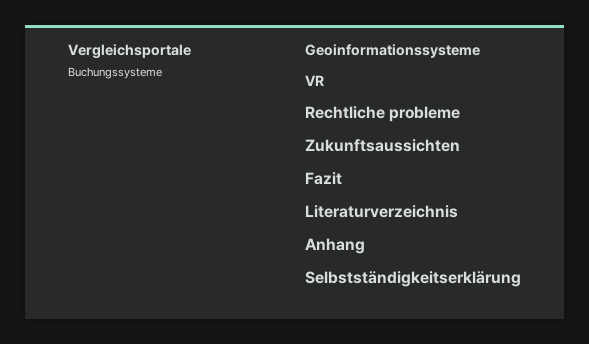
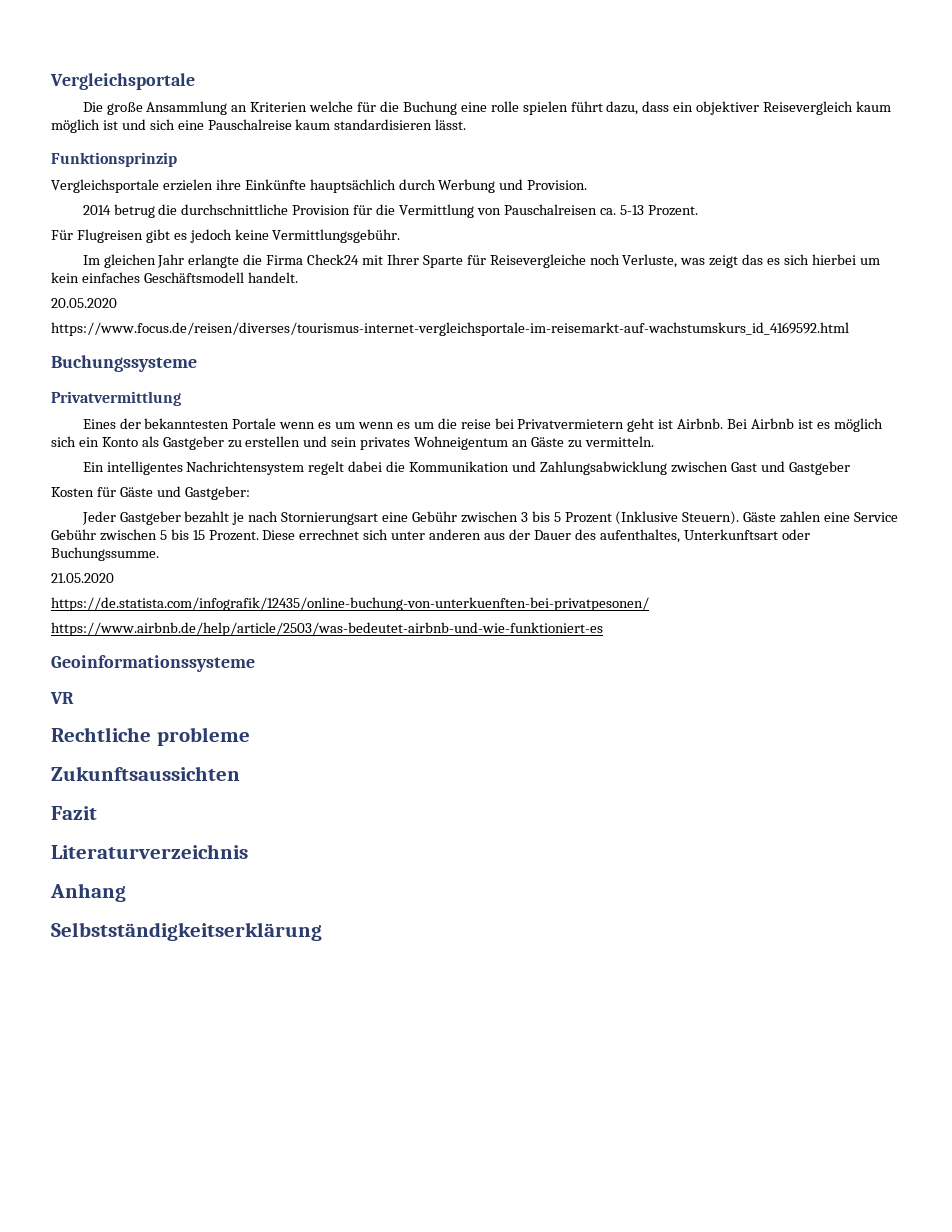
+ Die große Ansammlung an Kriterien welche für die Buchung eine rolle spielen führt dazu, dass ein objektiver Reisevergleich kaum möglich ist und sich eine Pauschalreise kaum standardisieren lässt.
+ Funktionsprinzip
+ Vergleichsportale erzielen ihre Einkünfte hauptsächlich durch Werbung und Provision.
+ 2014 betrug die durchschnittliche Provision für die Vermittlung von Pauschalreisen ca. 5-13 Prozent.
+ Für Flugreisen gibt es jedoch keine Vermittlungsgebühr.
+ Im gleichen Jahr erlangte die Firma Check24 mit Ihrer Sparte für Reisevergleiche noch Verluste, was zeigt das es sich hierbei um kein einfaches Geschäftsmodell handelt.
+ 20.05.2020
+ https://www.focus.de/reisen/diverses/tourismus-internet-vergleichsportale-im-reisemarkt-auf-wachstumskurs_id_4169592.html
  Buchungssysteme
+ Privatvermittlung
+ Eines der bekanntesten Portale wenn es um wenn es um die reise bei Privatvermietern geht ist Airbnb. Bei Airbnb ist es möglich sich ein Konto als Gastgeber zu erstellen und sein privates Wohneigentum an Gäste zu vermitteln.
+ Ein intelligentes Nachrichtensystem regelt dabei die Kommunikation und Zahlungsabwicklung zwischen Gast und Gastgeber
+ Kosten für Gäste und Gastgeber:
+ Jeder Gastgeber bezahlt je nach Stornierungsart eine Gebühr zwischen 3 bis 5 Prozent (Inklusive Steuern). Gäste zahlen eine Service Gebühr zwischen 5 bis 15 Prozent. Diese errechnet sich unter anderen aus der Dauer des aufenthaltes, Unterkunftsart oder Buchungssumme.
+ 21.05.2020
+ https://de.statista.com/infografik/12435/online-buchung-von-unterkuenften-bei-privatpesonen/
+ https://www.airbnb.de/help/article/2503/was-bedeutet-airbnb-und-wie-funktioniert-es

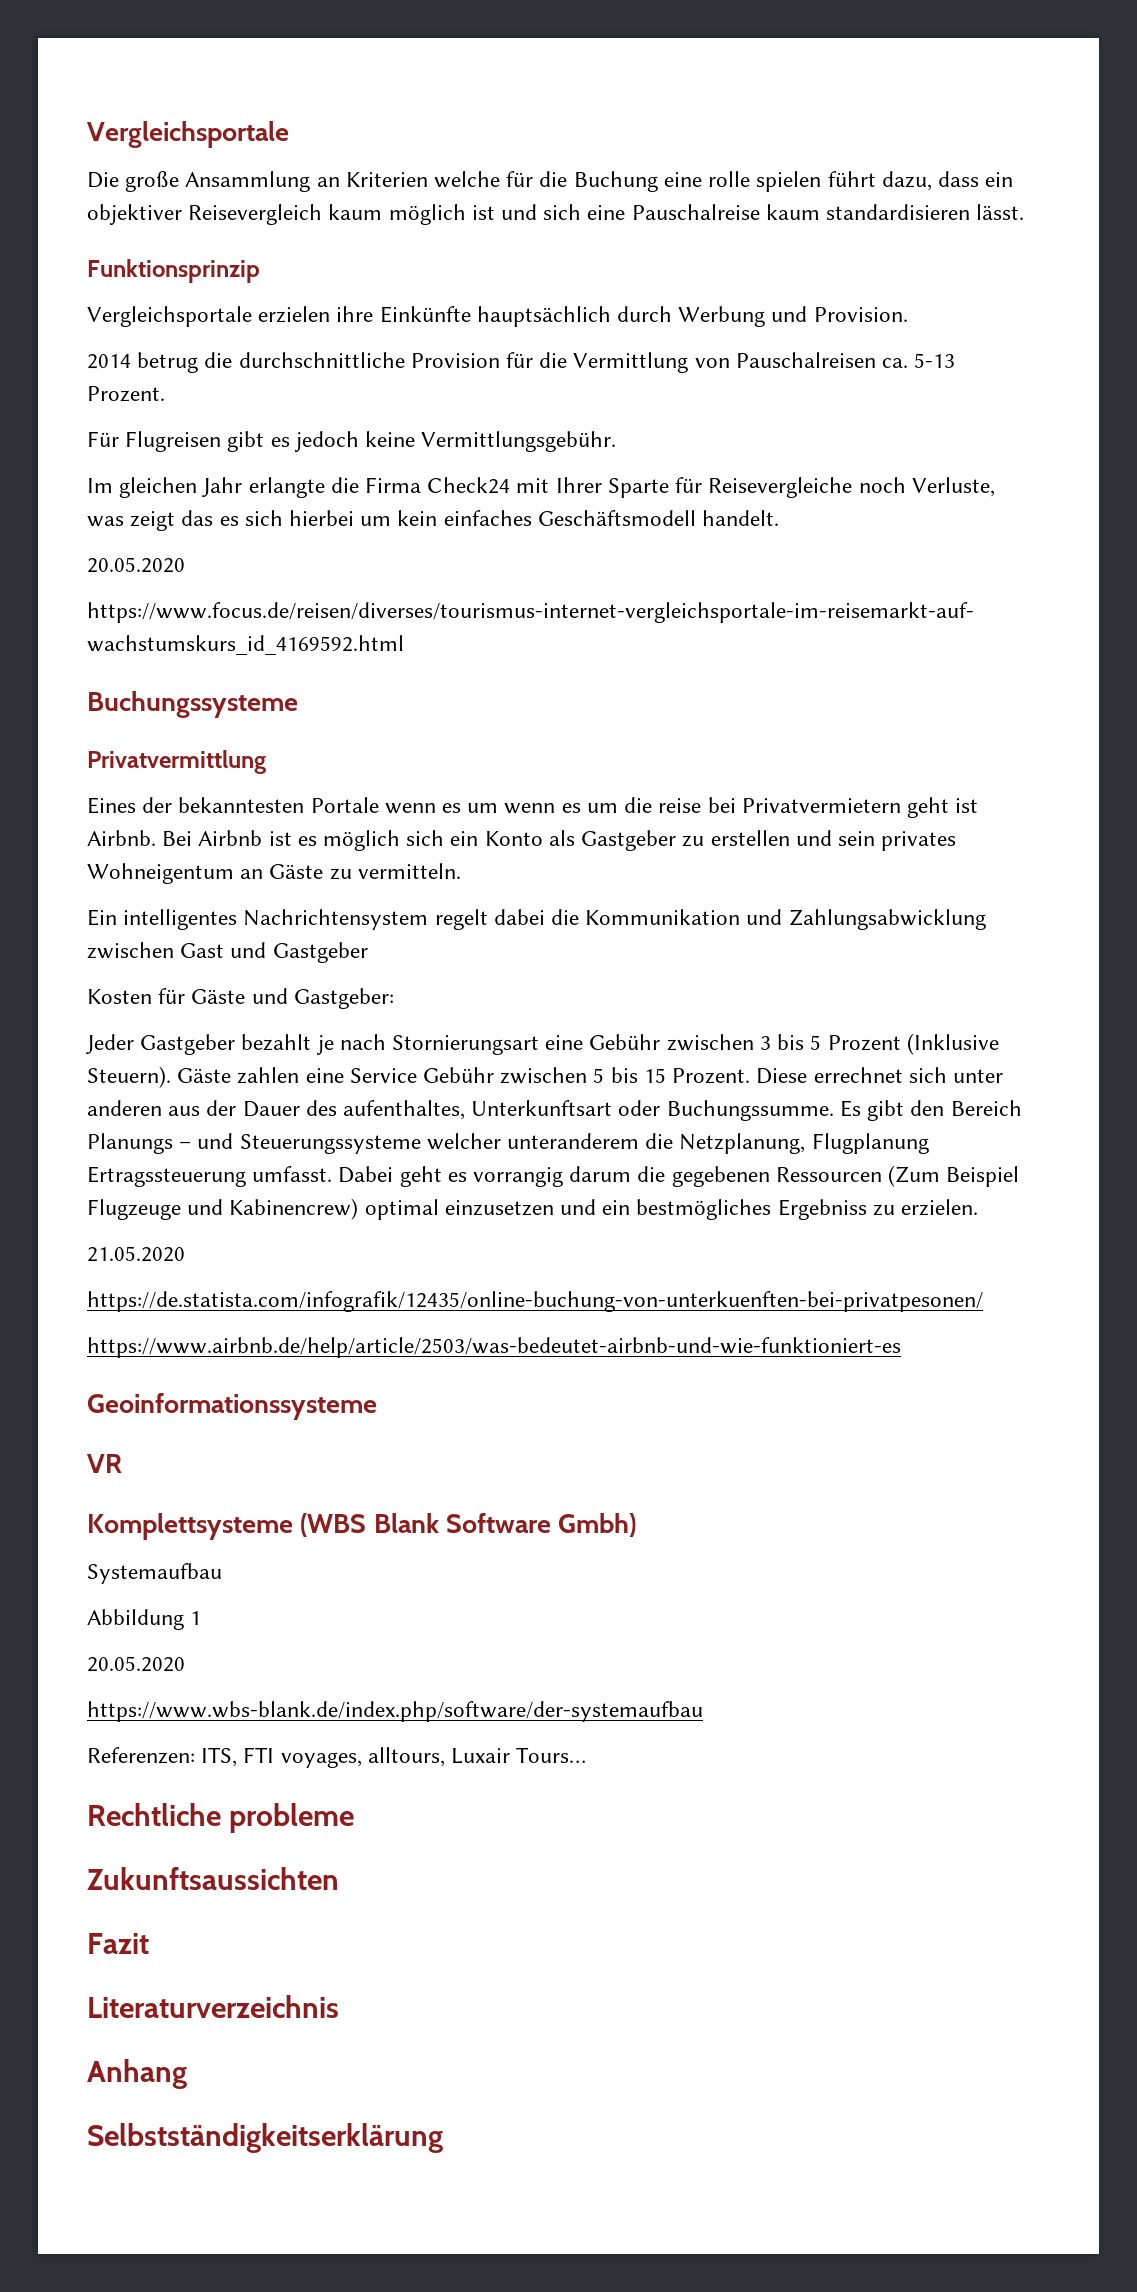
+ Es gibt den Bereich Planungs – und Steuerungssysteme welcher unteranderem die Netzplanung, Flugplanung Ertragssteuerung umfasst. Dabei geht es vorrangig darum die gegebenen Ressourcen (Zum Beispiel Flugzeuge und Kabinencrew) optimal einzusetzen und ein bestmögliches Ergebniss zu erzielen.
+ Komplettsysteme (WBS Blank Software Gmbh)
+ Systemaufbau
+ Abbildung 1
+ 20.05.2020
+ https://www.wbs-blank.de/index.php/software/der-systemaufbau
+ Referenzen: ITS, FTI voyages, alltours, Luxair Tours…

